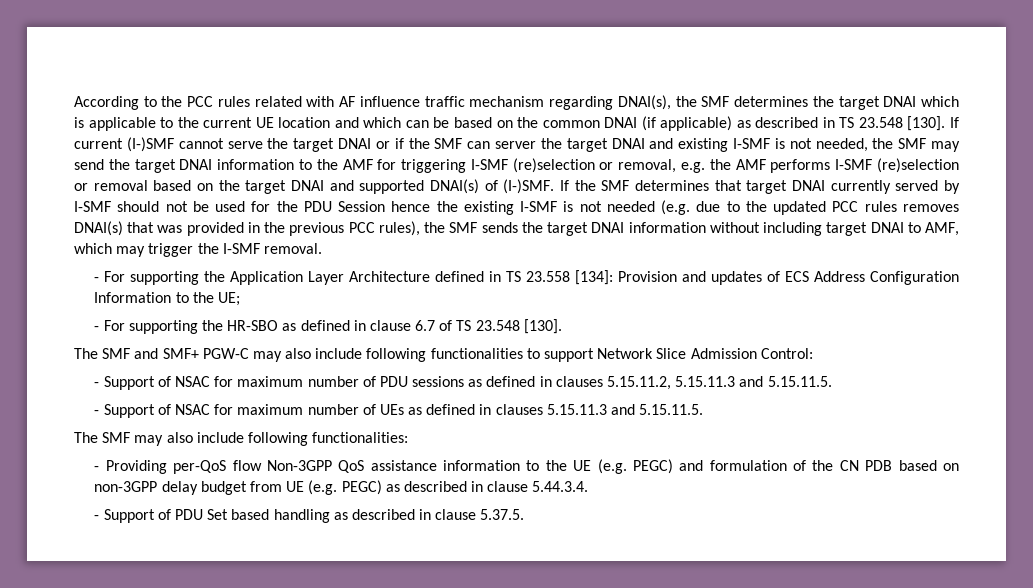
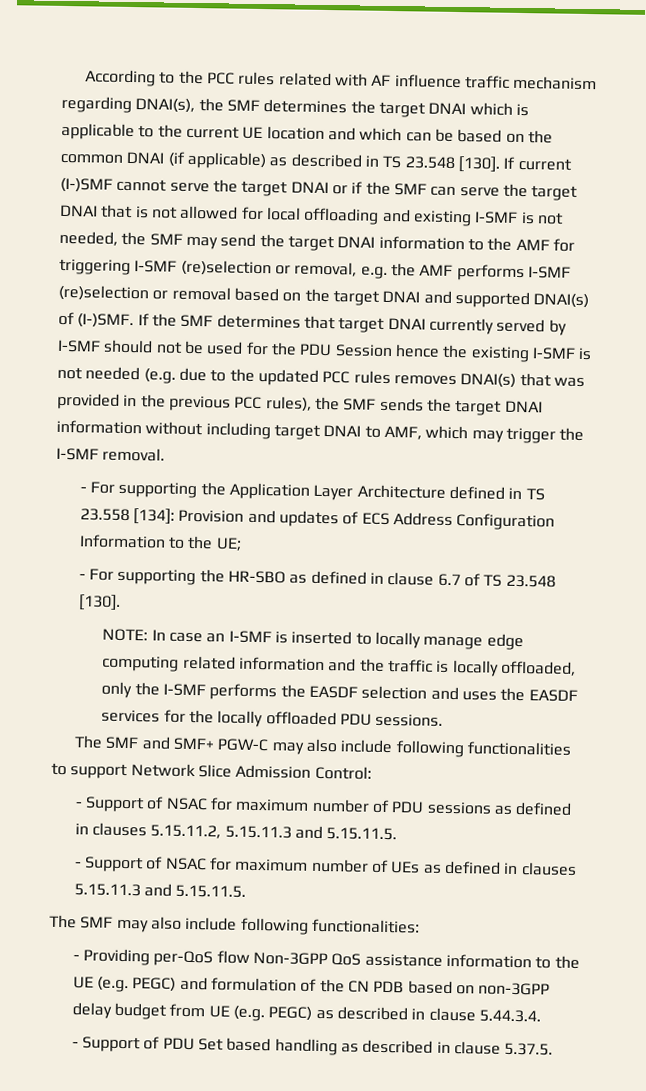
- If current (I-)SMF cannot serve the target DNAI or if the SMF can server the target DNAI and existing I-SMF is not needed, the SMF may send the target DNAI information to the AMF for triggering I-SMF (re)selection or removal, e.g. the AMF performs I-SMF (re)selection or removal based on the target DNAI and supported DNAI(s) of (I-)SMF.
+ If current (I-)SMF cannot serve the target DNAI or if the SMF can serve the target DNAI that is not allowed for local offloading and existing I-SMF is not needed, the SMF may send the target DNAI information to the AMF for triggering I-SMF (re)selection or removal, e.g. the AMF performs I-SMF (re)selection or removal based on the target DNAI and supported DNAI(s) of (I-)SMF.
+ NOTE: In case an I-SMF is inserted to locally manage edge computing related information and the traffic is locally offloaded, only the I-SMF performs the EASDF selection and uses the EASDF services for the locally offloaded PDU sessions.

